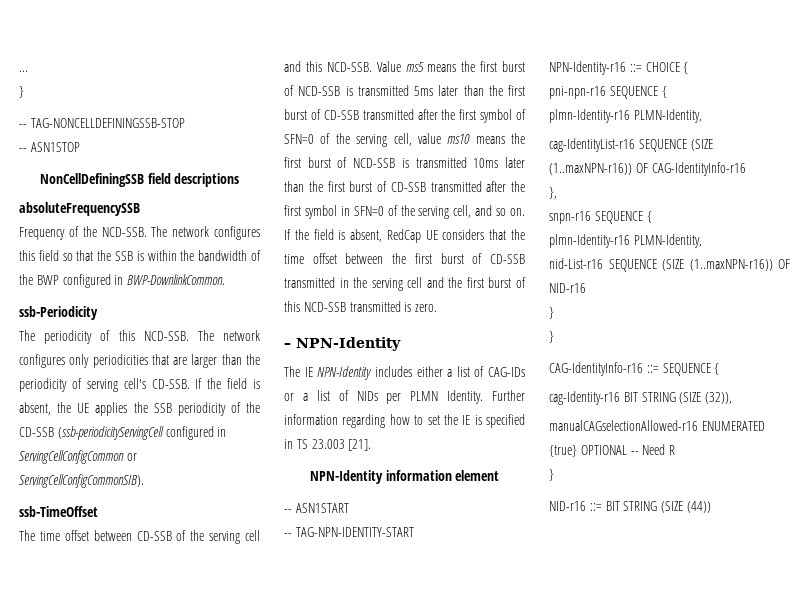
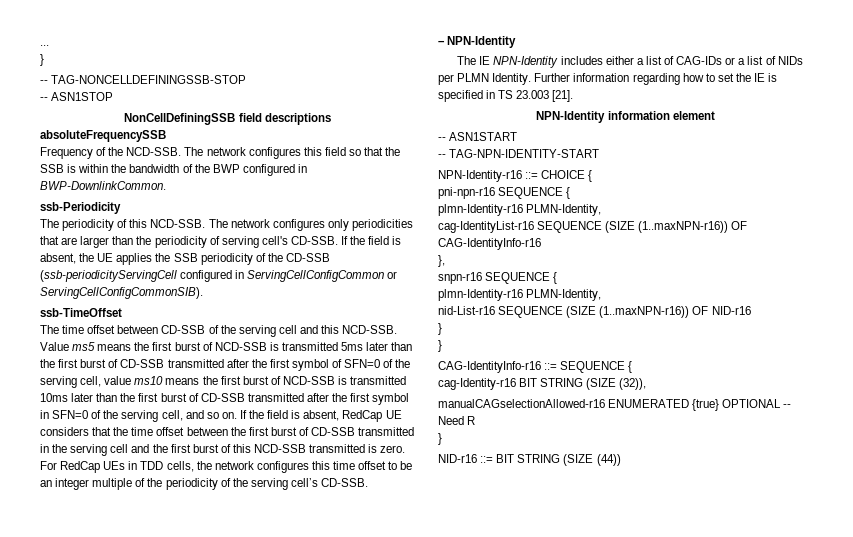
+ For RedCap UEs in TDD cells, the network configures this time offset to be an integer multiple of the periodicity of the serving cell’s CD-SSB.

